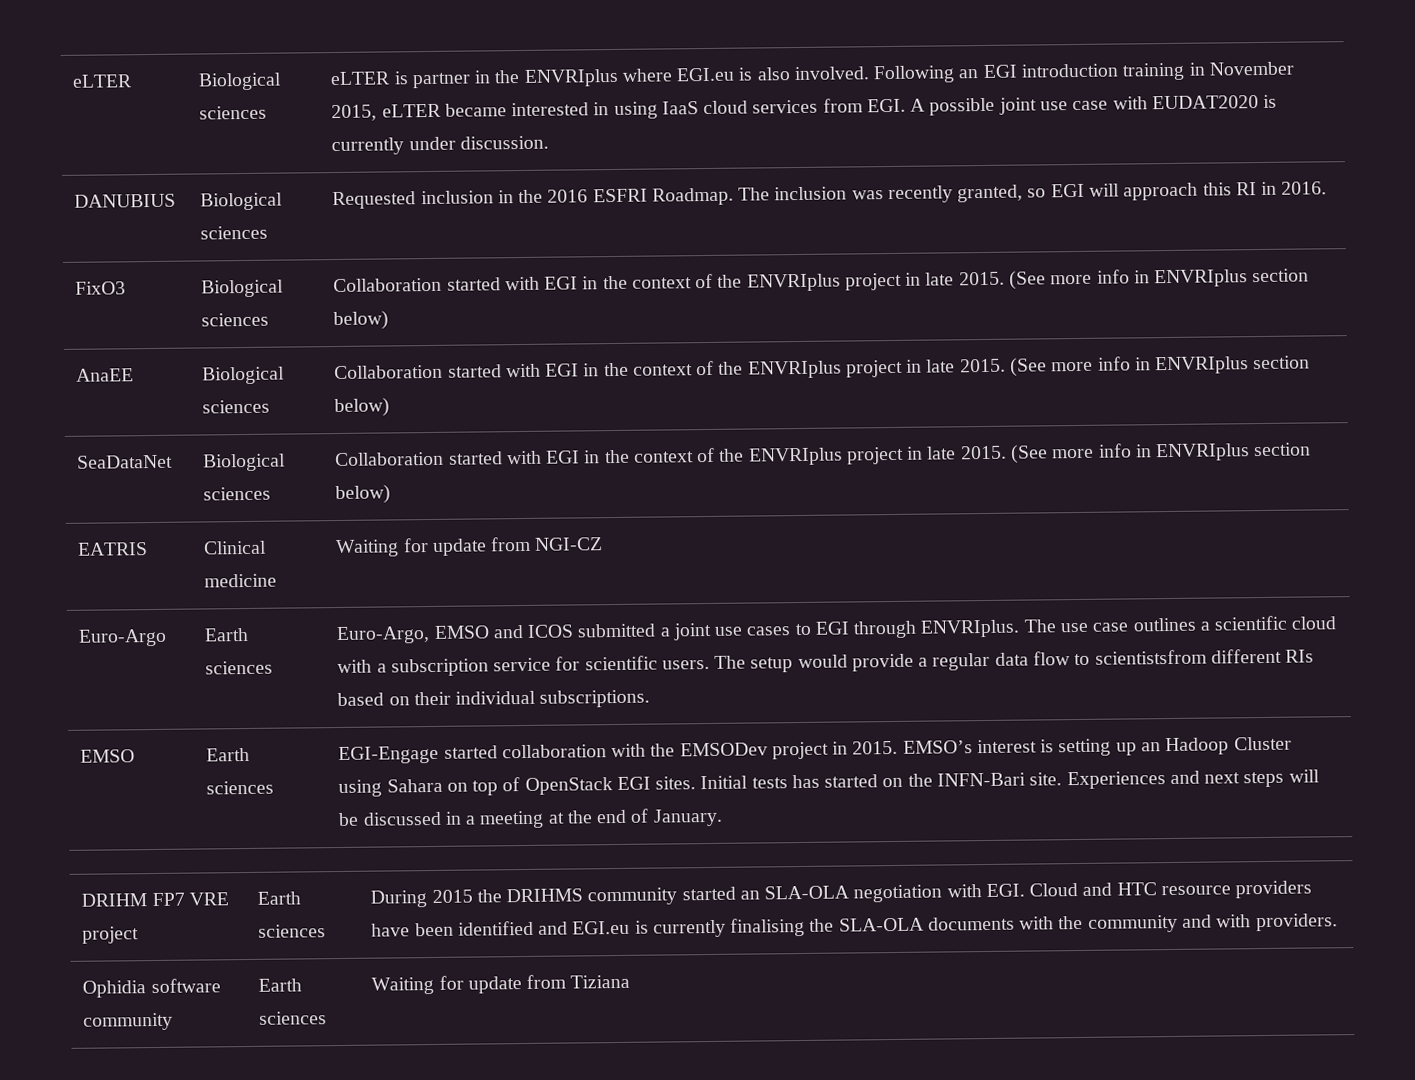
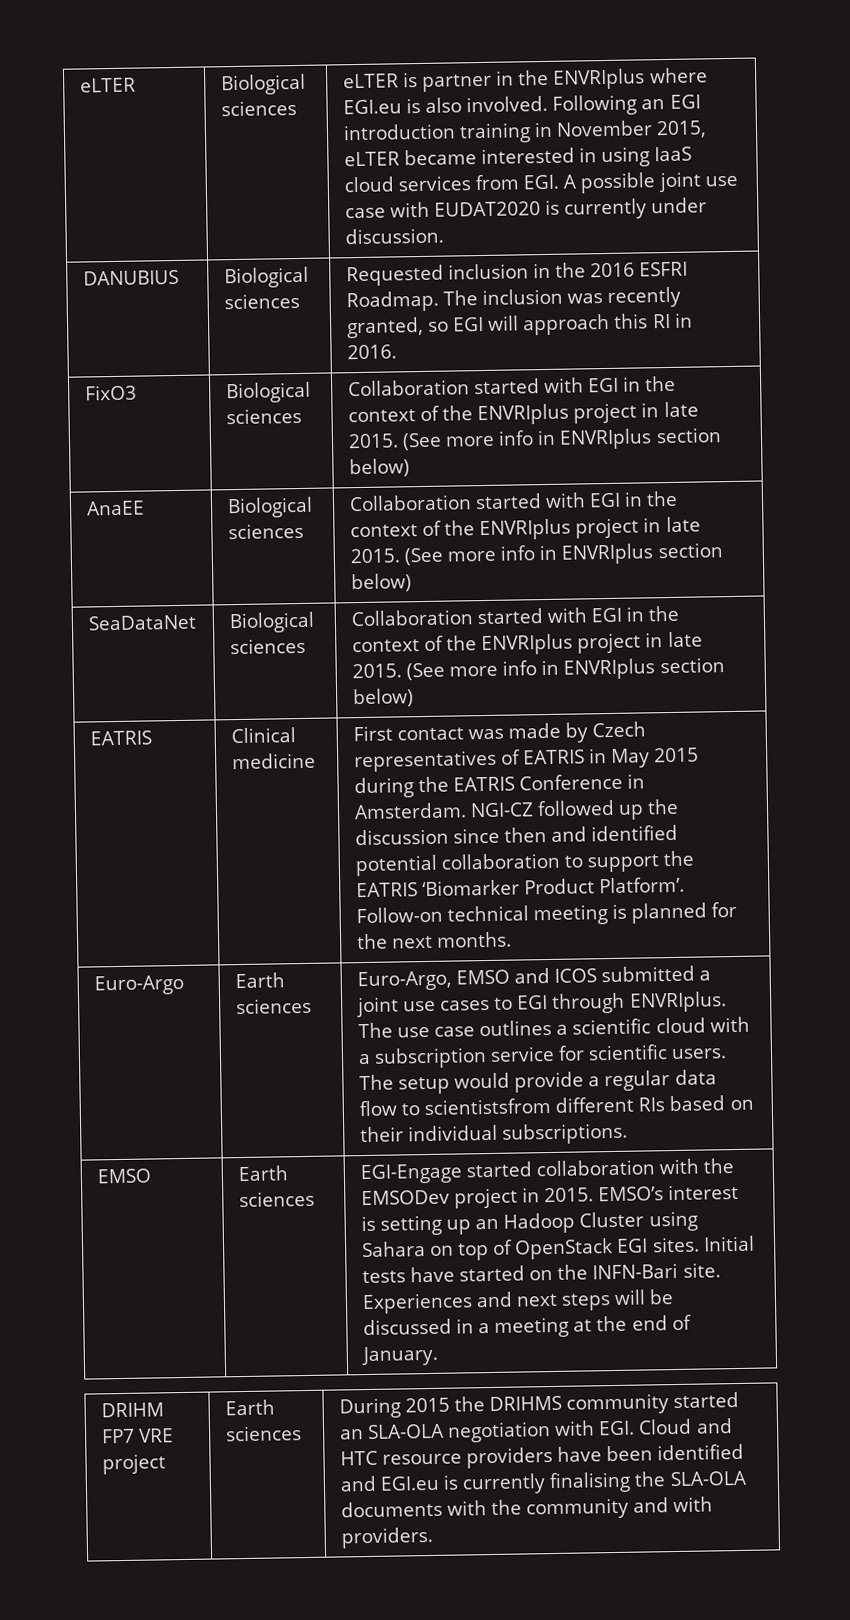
- Waiting for update from NGI-CZ
+ First contact was made by Czech representatives of EATRIS in May 2015 during the EATRIS Conference in Amsterdam. NGI-CZ followed up the discussion since then and identified potential collaboration to support the EATRIS ‘Biomarker Product Platform’. Follow-on technical meeting is planned for the next months.
- Initial tests has started on the INFN-Bari site.
+ Initial tests have started on the INFN-Bari site.
- Ophidia software community | Earth sciences | Waiting for update from Tiziana

